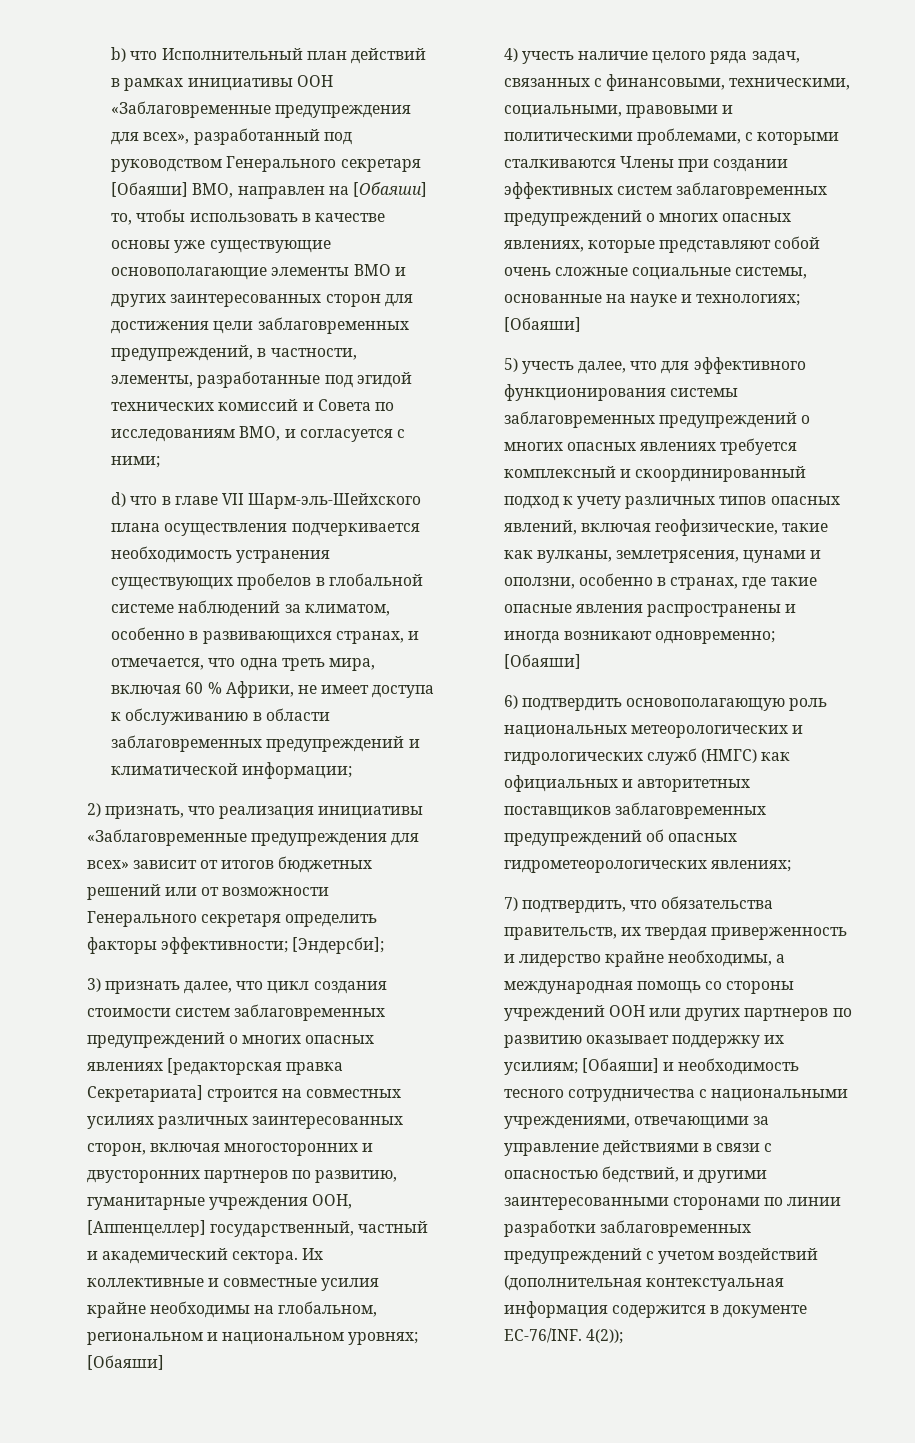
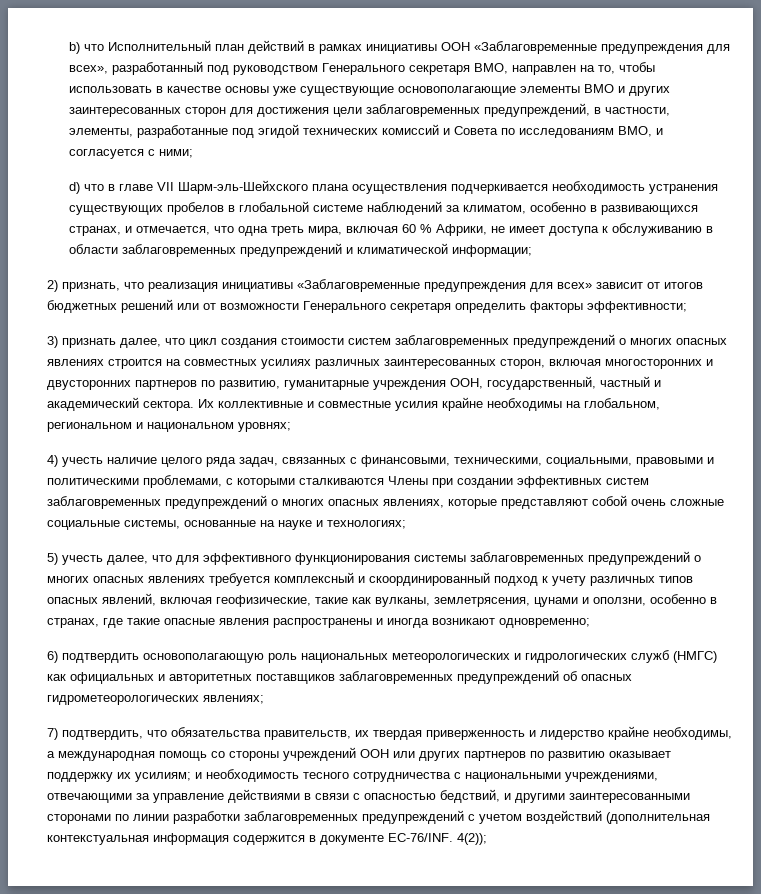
- b) что Исполнительный план действий в рамках инициативы ООН «Заблаговременные предупреждения для всех», разработанный под руководством Генерального секретаря [Обаяши] ВМО, направлен на [Обаяши] то, чтобы использовать в качестве основы уже существующие основополагающие элементы ВМО и других заинтересованных сторон для достижения цели заблаговременных предупреждений, в частности, элементы, разработанные под эгидой технических комиссий и Совета по исследованиям ВМО, и согласуется с ними;
+ b) что Исполнительный план действий в рамках инициативы ООН «Заблаговременные предупреждения для всех», разработанный под руководством Генерального секретаря ВМО, направлен на то, чтобы использовать в качестве основы уже существующие основополагающие элементы ВМО и других заинтересованных сторон для достижения цели заблаговременных предупреждений, в частности, элементы, разработанные под эгидой технических комиссий и Совета по исследованиям ВМО, и согласуется с ними;
- 2) признать, что реализация инициативы «Заблаговременные предупреждения для всех» зависит от итогов бюджетных решений или от возможности Генерального секретаря определить факторы эффективности; [Эндерсби];
+ 2) признать, что реализация инициативы «Заблаговременные предупреждения для всех» зависит от итогов бюджетных решений или от возможности Генерального секретаря определить факторы эффективности;
- 3) признать далее, что цикл создания стоимости систем заблаговременных предупреждений о многих опасных явлениях [редакторская правка Секретариата] строится на совместных усилиях различных заинтересованных сторон, включая многосторонних и двусторонних партнеров по развитию, гуманитарные учреждения ООН, [Аппенцеллер] государственный, частный и академический сектора.
+ 3) признать далее, что цикл создания стоимости систем заблаговременных предупреждений о многих опасных явлениях строится на совместных усилиях различных заинтересованных сторон, включая многосторонних и двусторонних партнеров по развитию, гуманитарные учреждения ООН, государственный, частный и академический сектора.
- Их коллективные и совместные усилия крайне необходимы на глобальном, региональном и национальном уровнях; [Обаяши]
+ Их коллективные и совместные усилия крайне необходимы на глобальном, региональном и национальном уровнях;
- 4) учесть наличие целого ряда задач, связанных с финансовыми, техническими, социальными, правовыми и политическими проблемами, с которыми сталкиваются Члены при создании эффективных систем заблаговременных предупреждений о многих опасных явлениях, которые представляют собой очень сложные социальные системы, основанные на науке и технологиях; [Обаяши]
+ 4) учесть наличие целого ряда задач, связанных с финансовыми, техническими, социальными, правовыми и политическими проблемами, с которыми сталкиваются Члены при создании эффективных систем заблаговременных предупреждений о многих опасных явлениях, которые представляют собой очень сложные социальные системы, основанные на науке и технологиях;
- 5) учесть далее, что для эффективного функционирования системы заблаговременных предупреждений о многих опасных явлениях требуется комплексный и скоординированный подход к учету различных типов опасных явлений, включая геофизические, такие как вулканы, землетрясения, цунами и оползни, особенно в странах, где такие опасные явления распространены и иногда возникают одновременно; [Обаяши]
+ 5) учесть далее, что для эффективного функционирования системы заблаговременных предупреждений о многих опасных явлениях требуется комплексный и скоординированный подход к учету различных типов опасных явлений, включая геофизические, такие как вулканы, землетрясения, цунами и оползни, особенно в странах, где такие опасные явления распространены и иногда возникают одновременно;
- [Обаяши] и необходимость тесного сотрудничества с национальными учреждениями, отвечающими за управление действиями в связи с опасностью бедствий, и другими заинтересованными сторонами по линии разработки заблаговременных предупреждений с учетом воздействий (дополнительная контекстуальная информация содержится в документе EC-76/INF.
+ и необходимость тесного сотрудничества с национальными учреждениями, отвечающими за управление действиями в связи с опасностью бедствий, и другими заинтересованными сторонами по линии разработки заблаговременных предупреждений с учетом воздействий (дополнительная контекстуальная информация содержится в документе EC-76/INF.

